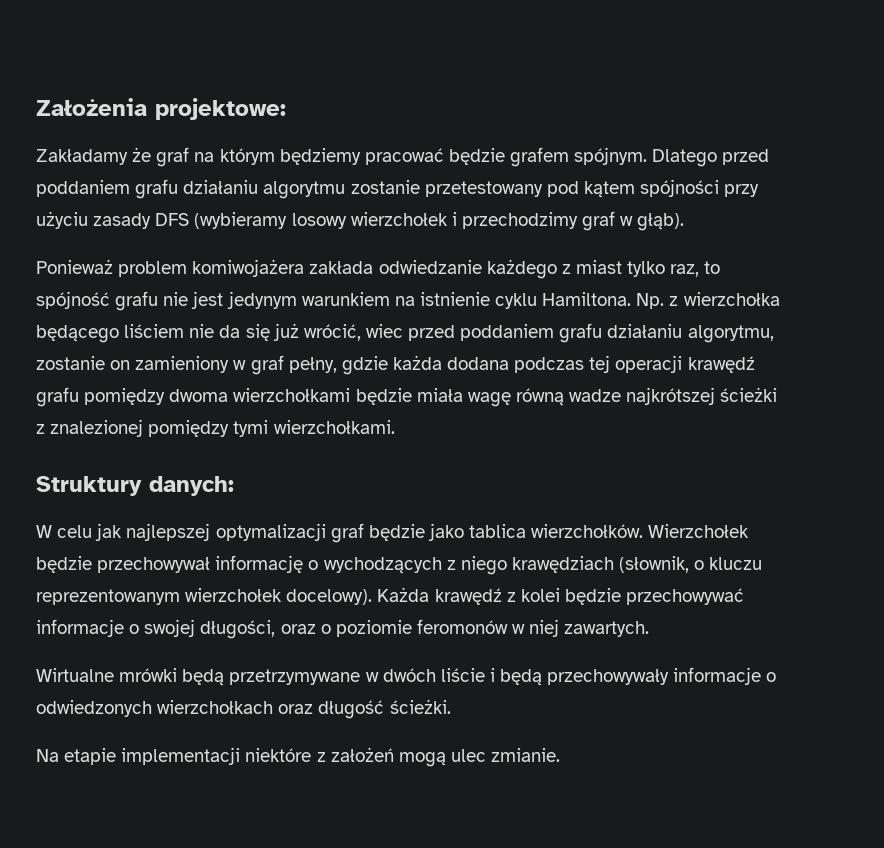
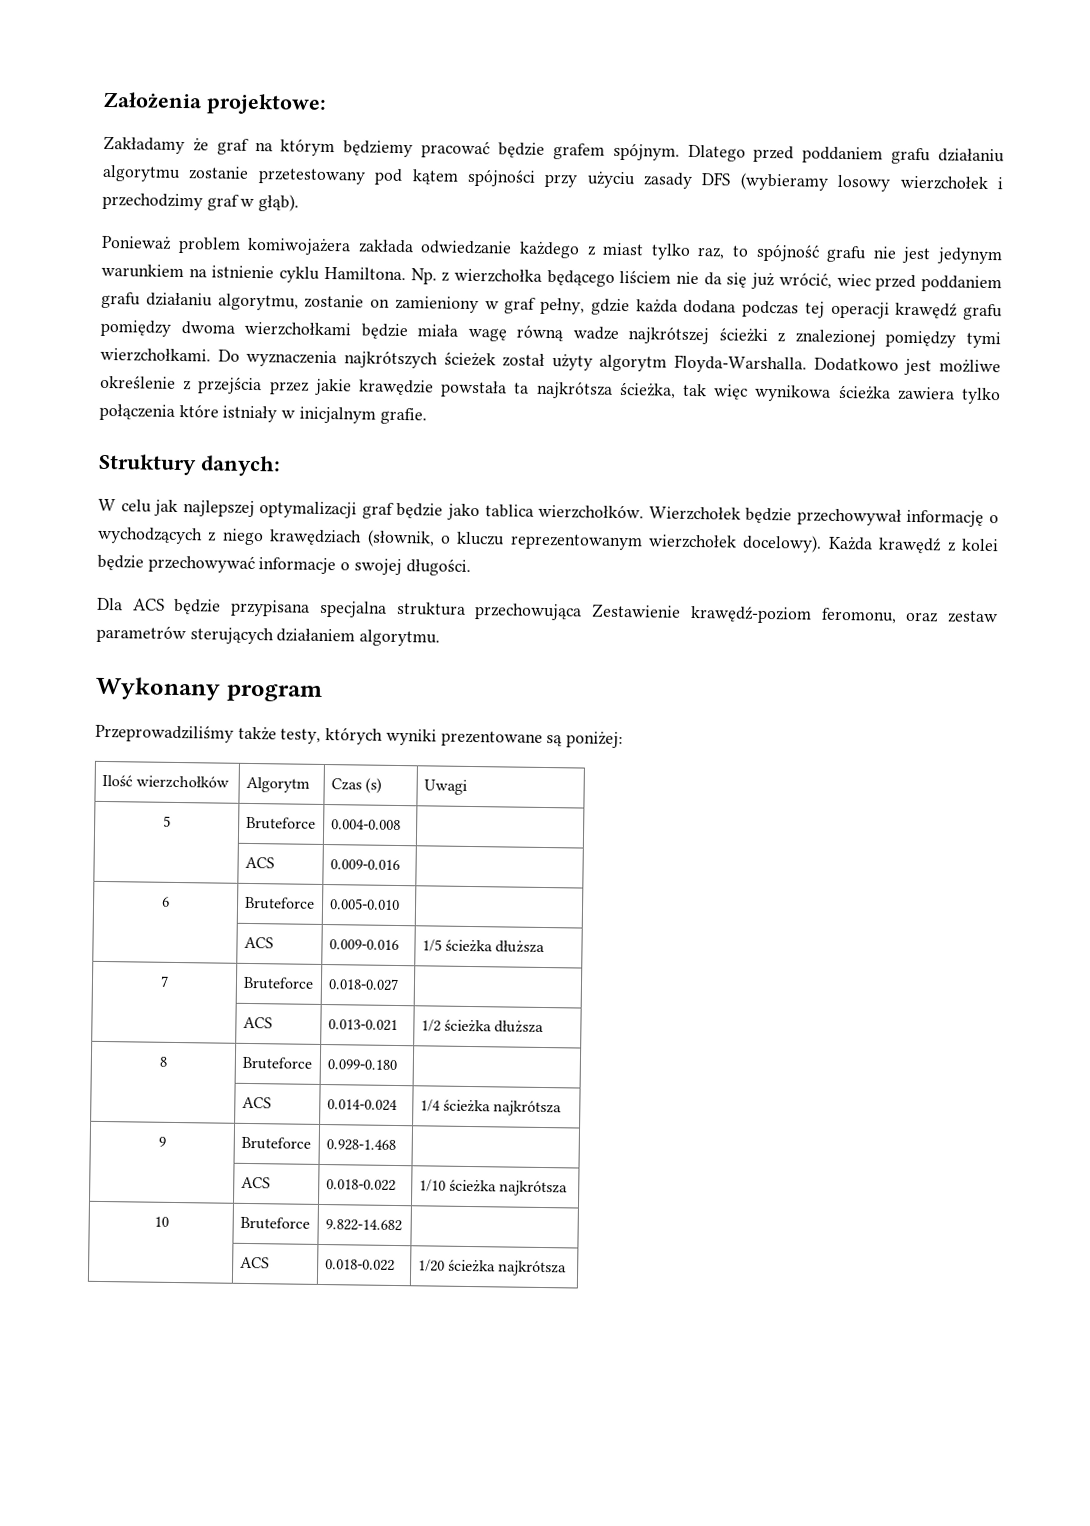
+ Do wyznaczenia najkrótszych ścieżek został użyty algorytm Floyda-Warshalla. Dodatkowo jest możliwe określenie z przejścia przez jakie krawędzie powstała ta najkrótsza ścieżka, tak więc wynikowa ścieżka zawiera tylko połączenia które istniały w inicjalnym grafie.
- Każda krawędź z kolei będzie przechowywać informacje o swojej długości, oraz o poziomie feromonów w niej zawartych.
- Wirtualne mrówki będą przetrzymywane w dwóch liście i będą przechowywały informacje o odwiedzonych wierzchołkach oraz długość ścieżki.
- Na etapie implementacji niektóre z założeń mogą ulec zmianie.
+ Każda krawędź z kolei będzie przechowywać informacje o swojej długości.
+ Dla ACS będzie przypisana specjalna struktura przechowująca Zestawienie krawędź-poziom feromonu, oraz zestaw parametrów sterujących działaniem algorytmu.
+ Wykonany program
+ Przeprowadziliśmy także testy, których wyniki prezentowane są poniżej:
+ Ilość wierzchołków | Algorytm | Czas (s) | Uwagi
+ 5 | Bruteforce | 0.004-0.008 |
+ | ACS | 0.009-0.016 |
+ 6 | Bruteforce | 0.005-0.010 |
+ | ACS | 0.009-0.016 | 1/5 ścieżka dłuższa
+ 7 | Bruteforce | 0.018-0.027 |
+ | ACS | 0.013-0.021 | 1/2 ścieżka dłuższa
+ 8 | Bruteforce | 0.099-0.180 |
+ | ACS | 0.014-0.024 | 1/4 ścieżka najkrótsza
+ 9 | Bruteforce | 0.928-1.468 |
+ | ACS | 0.018-0.022 | 1/10 ścieżka najkrótsza
+ 10 | Bruteforce | 9.822-14.682 |
+ | ACS | 0.018-0.022 | 1/20 ścieżka najkrótsza

